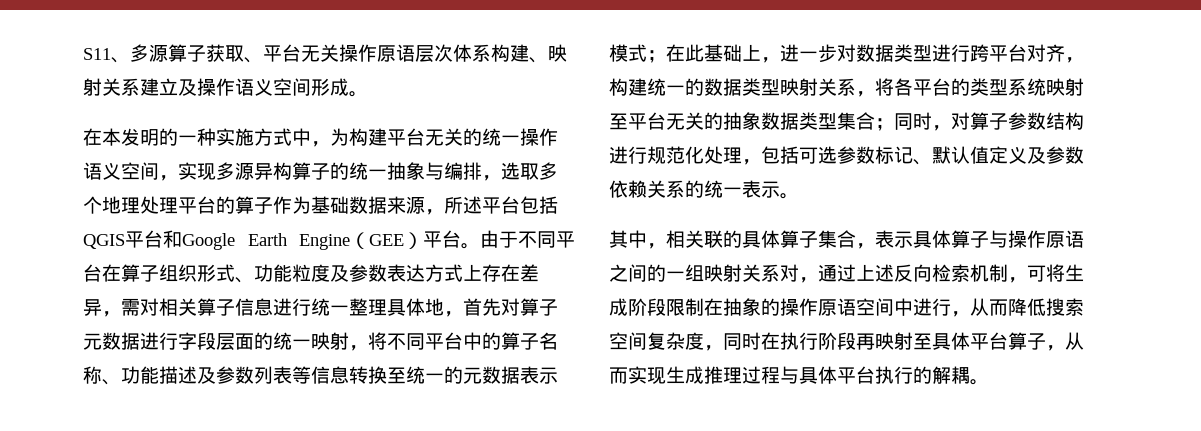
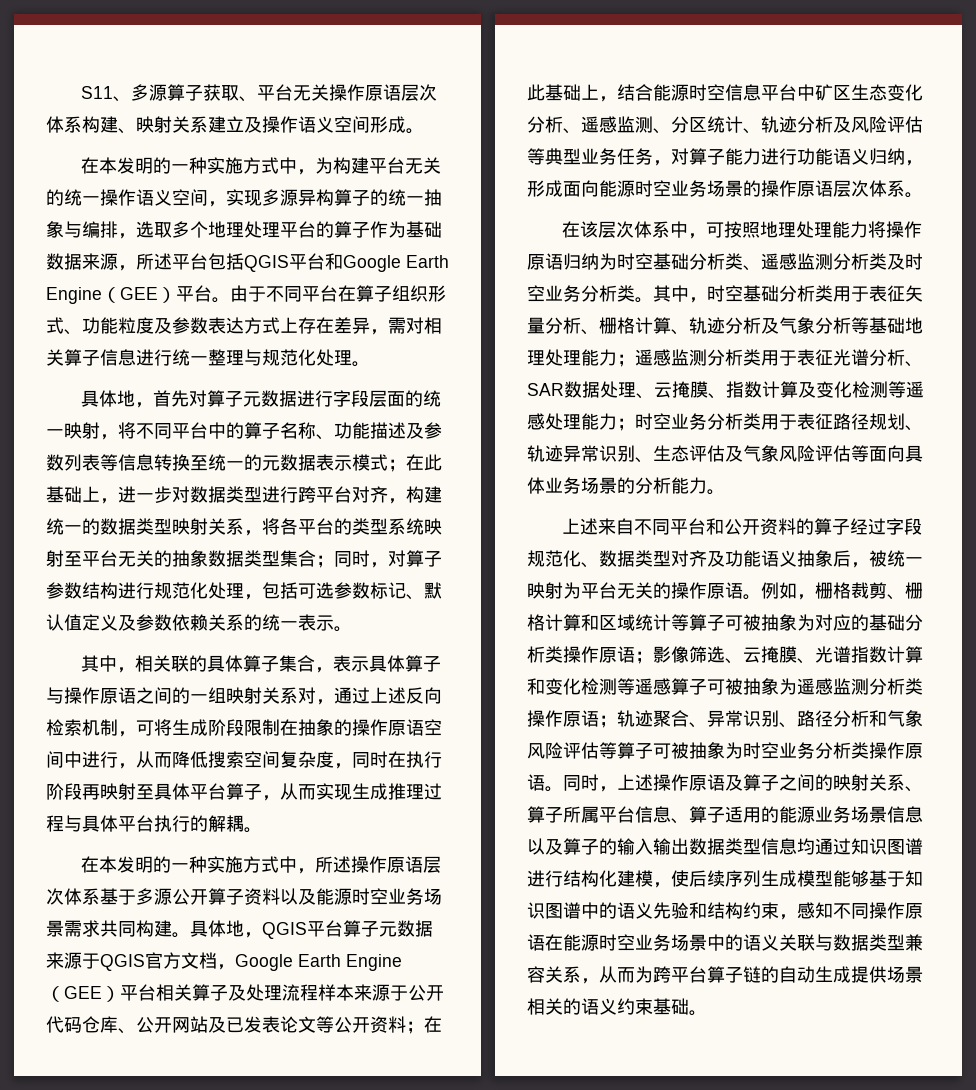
- 由于不同平台在算子组织形式、功能粒度及参数表达方式上存在差异，需对相关算子信息进行统一整理具体地，首先对算子元数据进行字段层面的统一映射，将不同平台中的算子名称、功能描述及参数列表等信息转换至统一的元数据表示模式；
+ 由于不同平台在算子组织形式、功能粒度及参数表达方式上存在差异，需对相关算子信息进行统一整理与规范化处理。
+ 具体地，首先对算子元数据进行字段层面的统一映射，将不同平台中的算子名称、功能描述及参数列表等信息转换至统一的元数据表示模式；
+ 在本发明的一种实施方式中，所述操作原语层次体系基于多源公开算子资料以及能源时空业务场景需求共同构建。具体地，QGIS平台算子元数据来源于QGIS官方文档，Google Earth Engine（GEE）平台相关算子及处理流程样本来源于公开代码仓库、公开网站及已发表论文等公开资料；在此基础上，结合能源时空信息平台中矿区生态变化分析、遥感监测、分区统计、轨迹分析及风险评估等典型业务任务，对算子能力进行功能语义归纳，形成面向能源时空业务场景的操作原语层次体系。
+ 在该层次体系中，可按照地理处理能力将操作原语归纳为时空基础分析类、遥感监测分析类及时空业务分析类。其中，时空基础分析类用于表征矢量分析、栅格计算、轨迹分析及气象分析等基础地理处理能力；遥感监测分析类用于表征光谱分析、SAR数据处理、云掩膜、指数计算及变化检测等遥感处理能力；时空业务分析类用于表征路径规划、轨迹异常识别、生态评估及气象风险评估等面向具体业务场景的分析能力。
+ 上述来自不同平台和公开资料的算子经过字段规范化、数据类型对齐及功能语义抽象后，被统一映射为平台无关的操作原语。例如，栅格裁剪、栅格计算和区域统计等算子可被抽象为对应的基础分析类操作原语；影像筛选、云掩膜、光谱指数计算和变化检测等遥感算子可被抽象为遥感监测分析类操作原语；轨迹聚合、异常识别、路径分析和气象风险评估等算子可被抽象为时空业务分析类操作原语。同时，上述操作原语及算子之间的映射关系、算子所属平台信息、算子适用的能源业务场景信息以及算子的输入输出数据类型信息均通过知识图谱进行结构化建模，使后续序列生成模型能够基于知识图谱中的语义先验和结构约束，感知不同操作原语在能源时空业务场景中的语义关联与数据类型兼容关系，从而为跨平台算子链的自动生成提供场景相关的语义约束基础。

